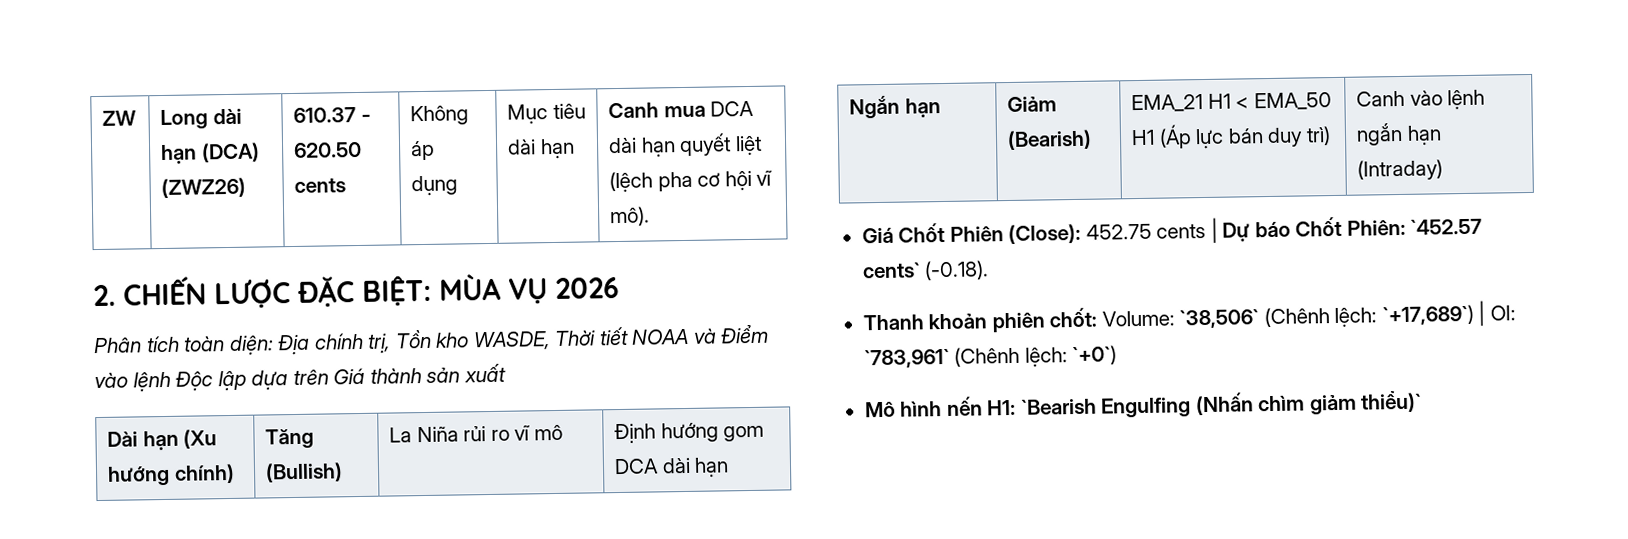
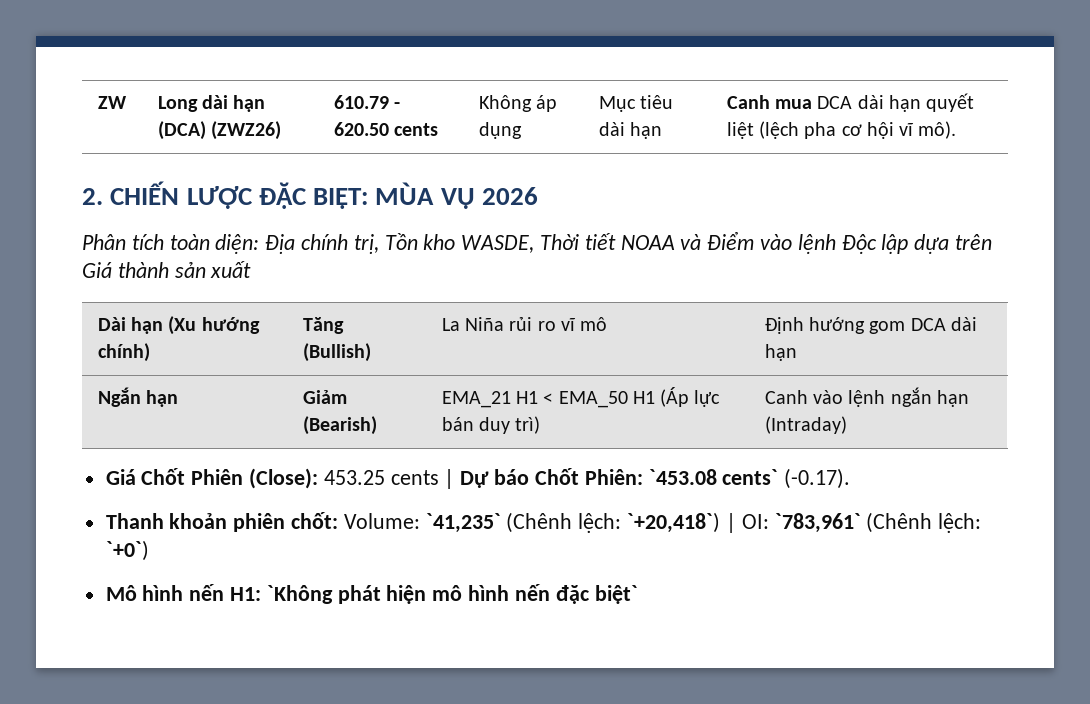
- ZW | Long dài hạn (DCA) (ZWZ26) | 610.37 - 620.50 cents | Không áp dụng | Mục tiêu dài hạn | Canh mua DCA dài hạn quyết liệt (lệch pha cơ hội vĩ mô).
+ ZW | Long dài hạn (DCA) (ZWZ26) | 610.79 - 620.50 cents | Không áp dụng | Mục tiêu dài hạn | Canh mua DCA dài hạn quyết liệt (lệch pha cơ hội vĩ mô).
- Giá Chốt Phiên (Close): 452.75 cents | Dự báo Chốt Phiên: `452.57 cents` (-0.18).
+ Giá Chốt Phiên (Close): 453.25 cents | Dự báo Chốt Phiên: `453.08 cents` (-0.17).
- Thanh khoản phiên chốt: Volume: `38,506` (Chênh lệch: `+17,689`) | OI: `783,961` (Chênh lệch: `+0`)
+ Thanh khoản phiên chốt: Volume: `41,235` (Chênh lệch: `+20,418`) | OI: `783,961` (Chênh lệch: `+0`)
- Mô hình nến H1: `Bearish Engulfing (Nhấn chìm giảm thiểu)`
+ Mô hình nến H1: `Không phát hiện mô hình nến đặc biệt`

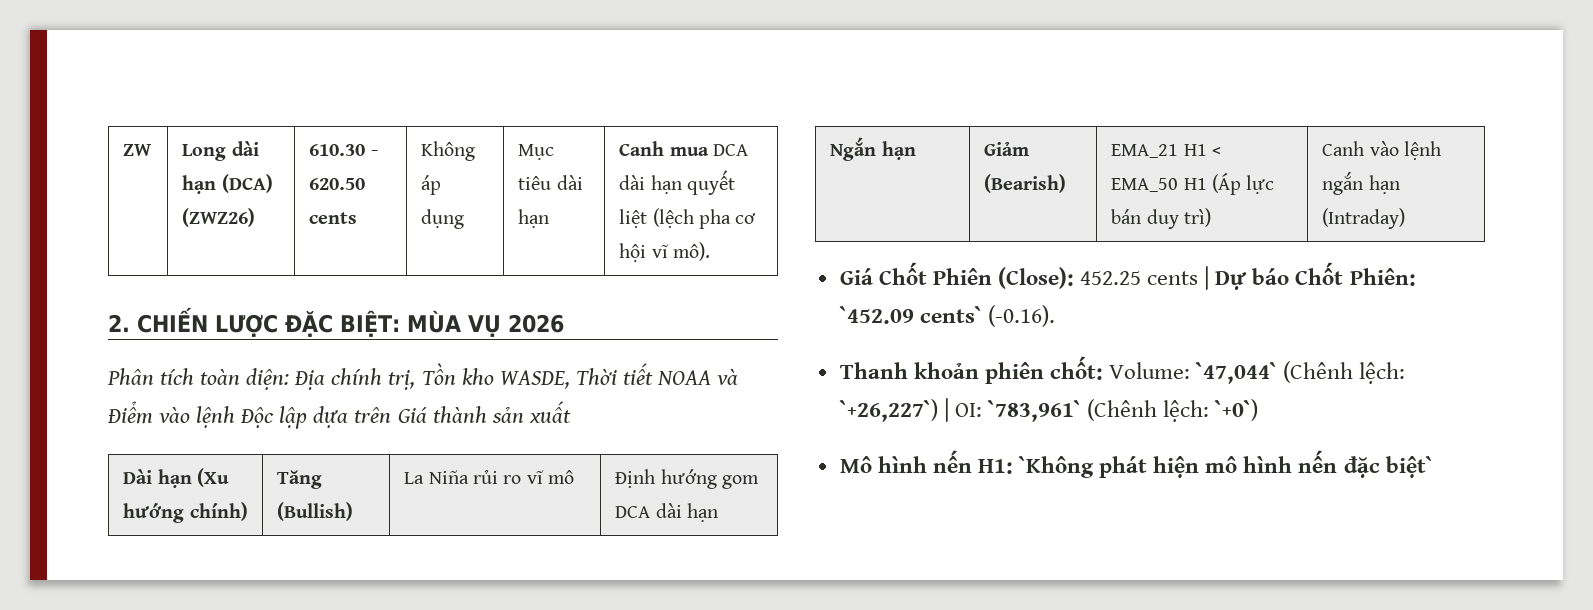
- ZW | Long dài hạn (DCA) (ZWZ26) | 610.79 - 620.50 cents | Không áp dụng | Mục tiêu dài hạn | Canh mua DCA dài hạn quyết liệt (lệch pha cơ hội vĩ mô).
+ ZW | Long dài hạn (DCA) (ZWZ26) | 610.30 - 620.50 cents | Không áp dụng | Mục tiêu dài hạn | Canh mua DCA dài hạn quyết liệt (lệch pha cơ hội vĩ mô).
- Giá Chốt Phiên (Close): 453.25 cents | Dự báo Chốt Phiên: `453.08 cents` (-0.17).
+ Giá Chốt Phiên (Close): 452.25 cents | Dự báo Chốt Phiên: `452.09 cents` (-0.16).
- Thanh khoản phiên chốt: Volume: `41,235` (Chênh lệch: `+20,418`) | OI: `783,961` (Chênh lệch: `+0`)
+ Thanh khoản phiên chốt: Volume: `47,044` (Chênh lệch: `+26,227`) | OI: `783,961` (Chênh lệch: `+0`)

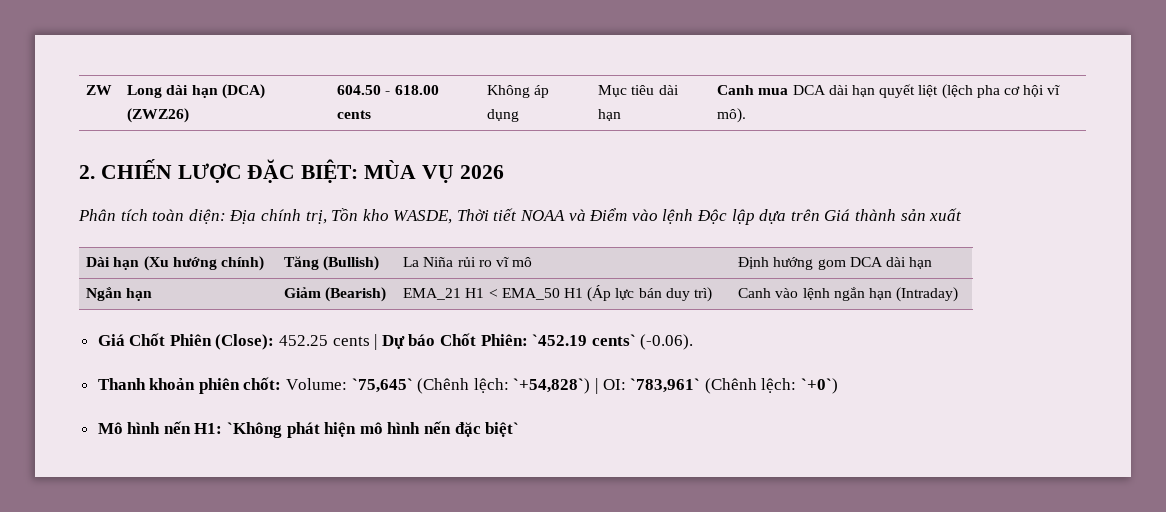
- ZW | Long dài hạn (DCA) (ZWZ26) | 610.30 - 620.50 cents | Không áp dụng | Mục tiêu dài hạn | Canh mua DCA dài hạn quyết liệt (lệch pha cơ hội vĩ mô).
+ ZW | Long dài hạn (DCA) (ZWZ26) | 604.50 - 618.00 cents | Không áp dụng | Mục tiêu dài hạn | Canh mua DCA dài hạn quyết liệt (lệch pha cơ hội vĩ mô).
- Giá Chốt Phiên (Close): 452.25 cents | Dự báo Chốt Phiên: `452.09 cents` (-0.16).
+ Giá Chốt Phiên (Close): 452.25 cents | Dự báo Chốt Phiên: `452.19 cents` (-0.06).
- Thanh khoản phiên chốt: Volume: `47,044` (Chênh lệch: `+26,227`) | OI: `783,961` (Chênh lệch: `+0`)
+ Thanh khoản phiên chốt: Volume: `75,645` (Chênh lệch: `+54,828`) | OI: `783,961` (Chênh lệch: `+0`)

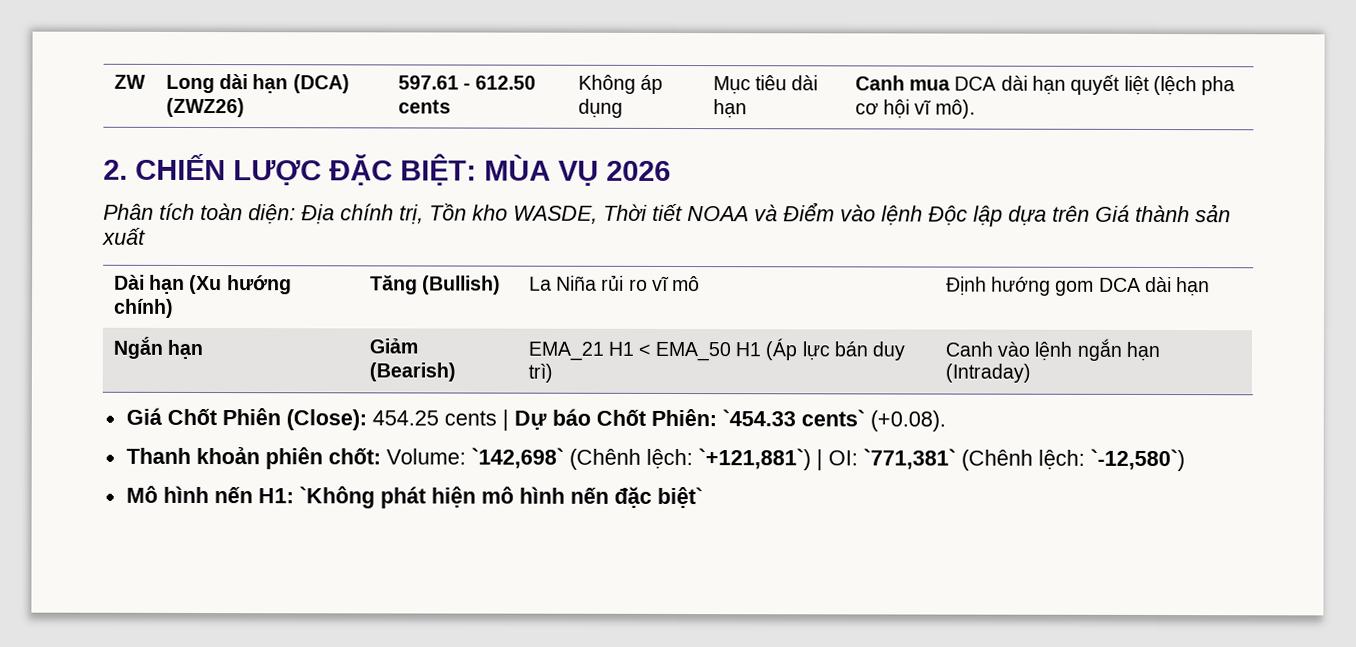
- ZW | Long dài hạn (DCA) (ZWZ26) | 604.50 - 618.00 cents | Không áp dụng | Mục tiêu dài hạn | Canh mua DCA dài hạn quyết liệt (lệch pha cơ hội vĩ mô).
+ ZW | Long dài hạn (DCA) (ZWZ26) | 597.61 - 612.50 cents | Không áp dụng | Mục tiêu dài hạn | Canh mua DCA dài hạn quyết liệt (lệch pha cơ hội vĩ mô).
- Giá Chốt Phiên (Close): 452.25 cents | Dự báo Chốt Phiên: `452.19 cents` (-0.06).
+ Giá Chốt Phiên (Close): 454.25 cents | Dự báo Chốt Phiên: `454.33 cents` (+0.08).
- Thanh khoản phiên chốt: Volume: `75,645` (Chênh lệch: `+54,828`) | OI: `783,961` (Chênh lệch: `+0`)
+ Thanh khoản phiên chốt: Volume: `142,698` (Chênh lệch: `+121,881`) | OI: `771,381` (Chênh lệch: `-12,580`)

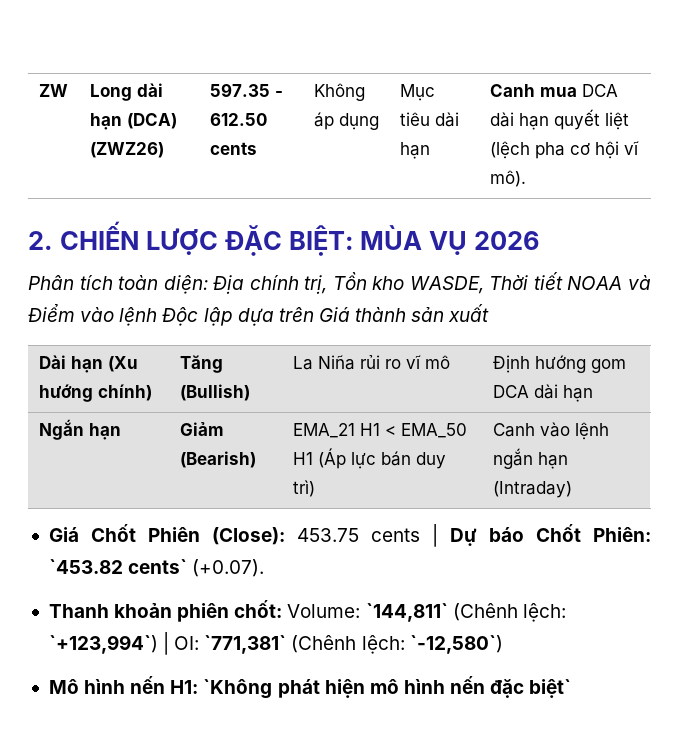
- ZW | Long dài hạn (DCA) (ZWZ26) | 597.61 - 612.50 cents | Không áp dụng | Mục tiêu dài hạn | Canh mua DCA dài hạn quyết liệt (lệch pha cơ hội vĩ mô).
+ ZW | Long dài hạn (DCA) (ZWZ26) | 597.35 - 612.50 cents | Không áp dụng | Mục tiêu dài hạn | Canh mua DCA dài hạn quyết liệt (lệch pha cơ hội vĩ mô).
- Giá Chốt Phiên (Close): 454.25 cents | Dự báo Chốt Phiên: `454.33 cents` (+0.08).
+ Giá Chốt Phiên (Close): 453.75 cents | Dự báo Chốt Phiên: `453.82 cents` (+0.07).
- Thanh khoản phiên chốt: Volume: `142,698` (Chênh lệch: `+121,881`) | OI: `771,381` (Chênh lệch: `-12,580`)
+ Thanh khoản phiên chốt: Volume: `144,811` (Chênh lệch: `+123,994`) | OI: `771,381` (Chênh lệch: `-12,580`)

